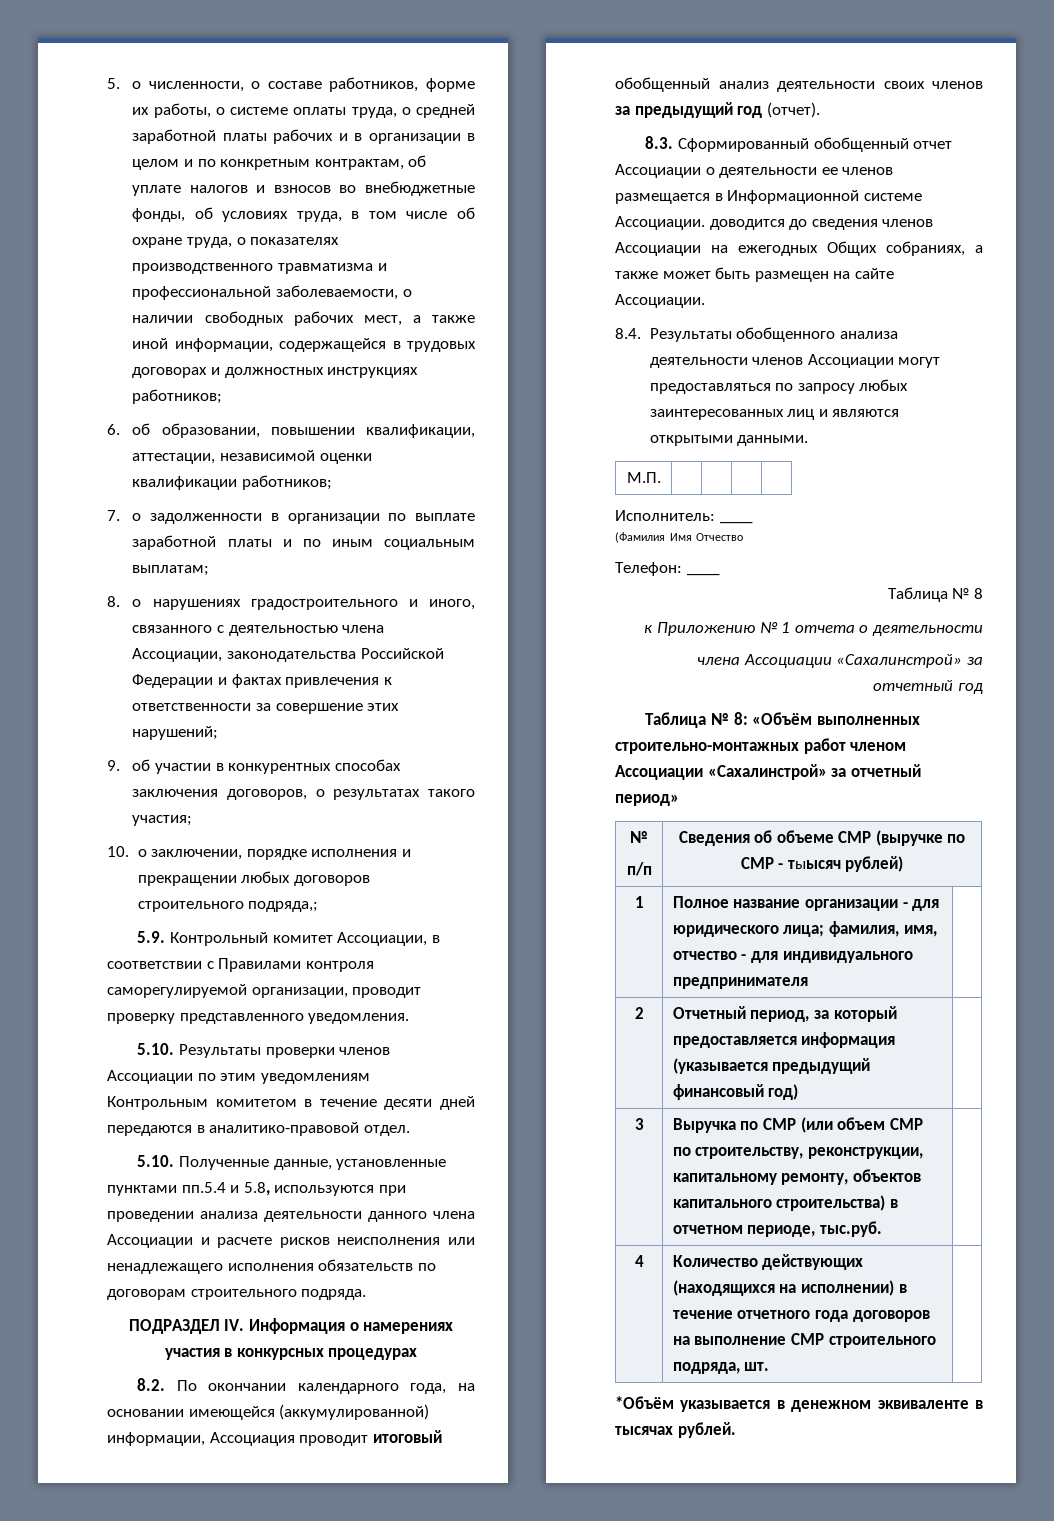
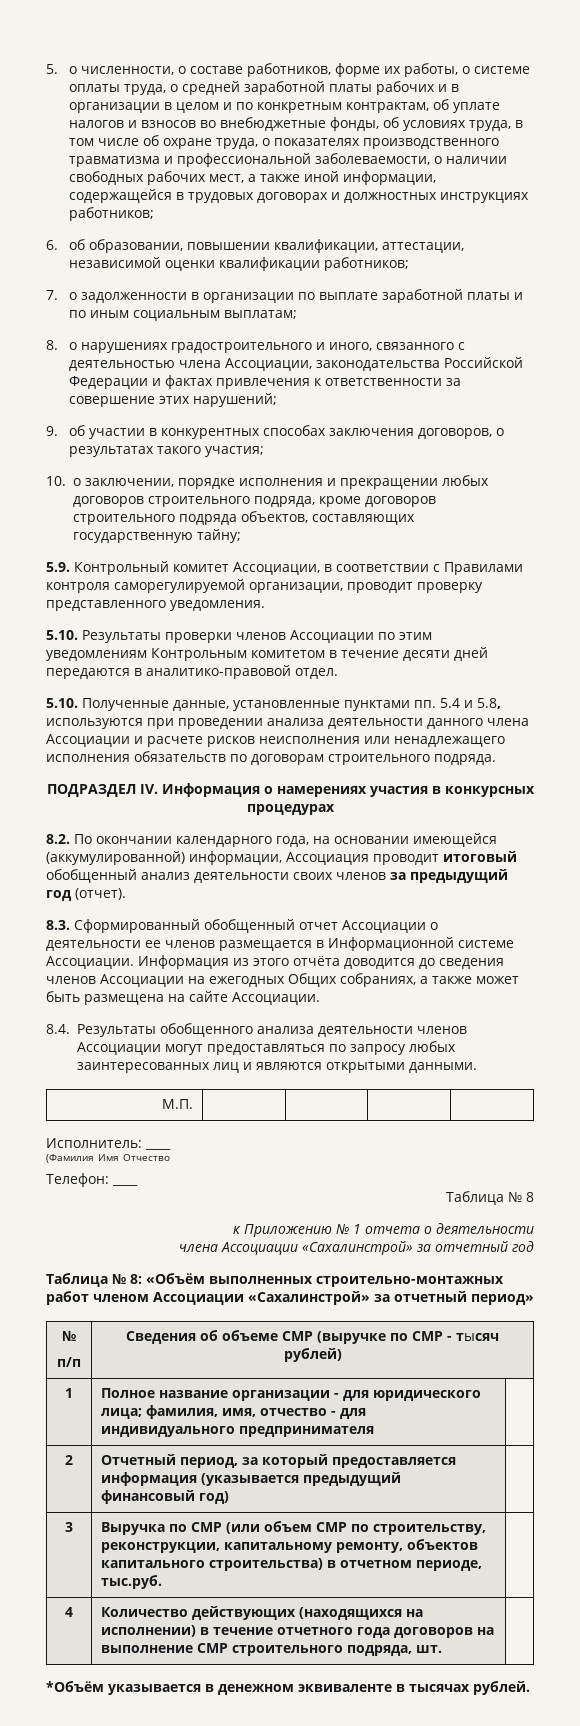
- 10. о заключении, порядке исполнения и прекращении любых договоров строительного подряда,;
+ 10. о заключении, порядке исполнения и прекращении любых договоров строительного подряда, кроме договоров строительного подряда объектов, составляющих государственную тайну;
- 5.10. Полученные данные, установленные пунктами пп.5.4 и 5.8, используются при проведении анализа деятельности данного члена Ассоциации и расчете рисков неисполнения или ненадлежащего исполнения обязательств по договорам строительного подряда.
+ 5.10. Полученные данные, установленные пунктами пп. 5.4 и 5.8, используются при проведении анализа деятельности данного члена Ассоциации и расчете рисков неисполнения или ненадлежащего исполнения обязательств по договорам строительного подряда.
- 8.3. Сформированный обобщенный отчет Ассоциации о деятельности ее членов размещается в Информационной системе Ассоциации. доводится до сведения членов Ассоциации на ежегодных Общих собраниях, а также может быть размещен на сайте Ассоциации.
+ 8.3. Сформированный обобщенный отчет Ассоциации о деятельности ее членов размещается в Информационной системе Ассоциации. Информация из этого отчёта доводится до сведения членов Ассоциации на ежегодных Общих собраниях, а также может быть размещена на сайте Ассоциации.
  Таблица № 8: «Объём выполненных строительно-монтажных работ членом Ассоциации «Сахалинстрой» за отчетный период»
  №
- п/п | Сведения об объеме СМР (выручке по СМР - тыысяч рублей)
+ п/п | Сведения об объеме СМР (выручке по СМР - тысяч рублей)

